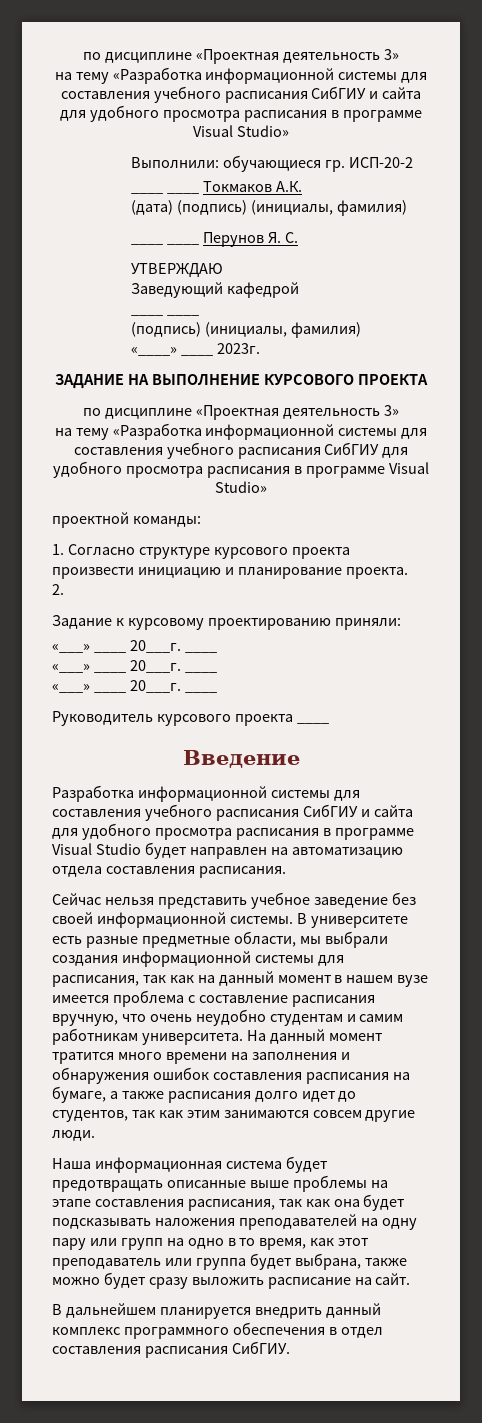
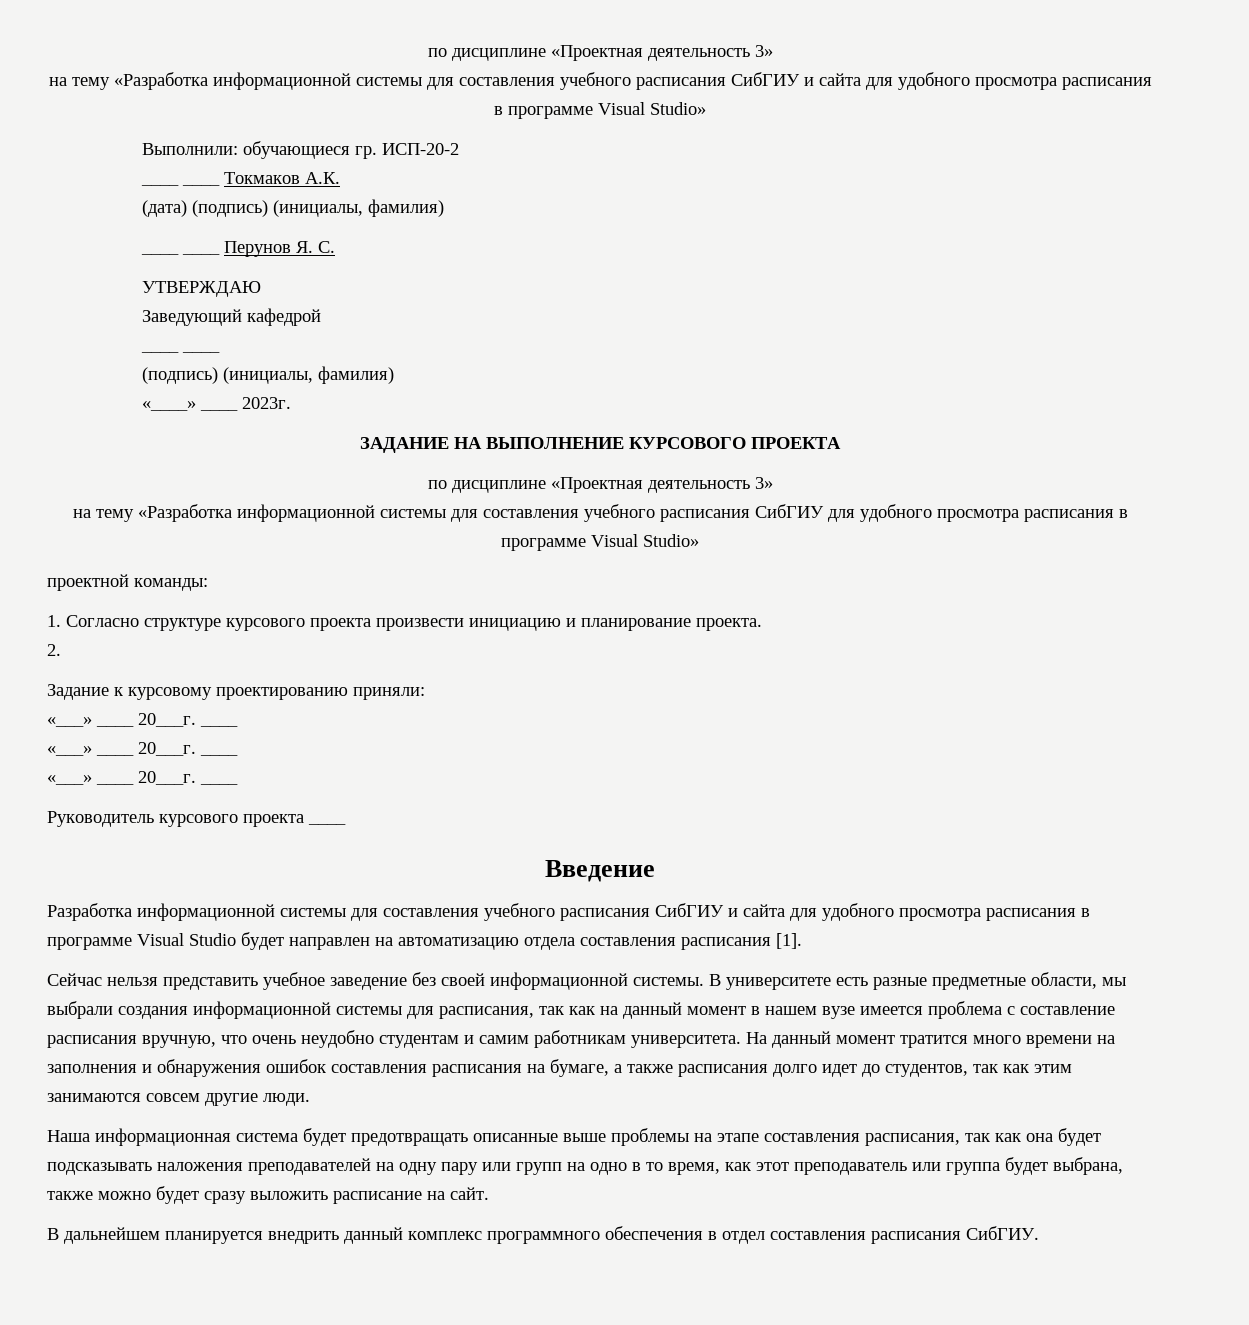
- Разработка информационной системы для составления учебного расписания СибГИУ и сайта для удобного просмотра расписания в программе Visual Studio будет направлен на автоматизацию отдела составления расписания.
+ Разработка информационной системы для составления учебного расписания СибГИУ и сайта для удобного просмотра расписания в программе Visual Studio будет направлен на автоматизацию отдела составления расписания [1].

